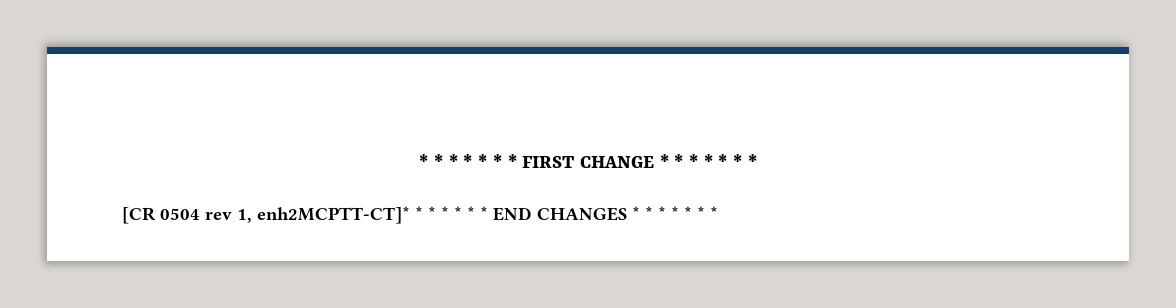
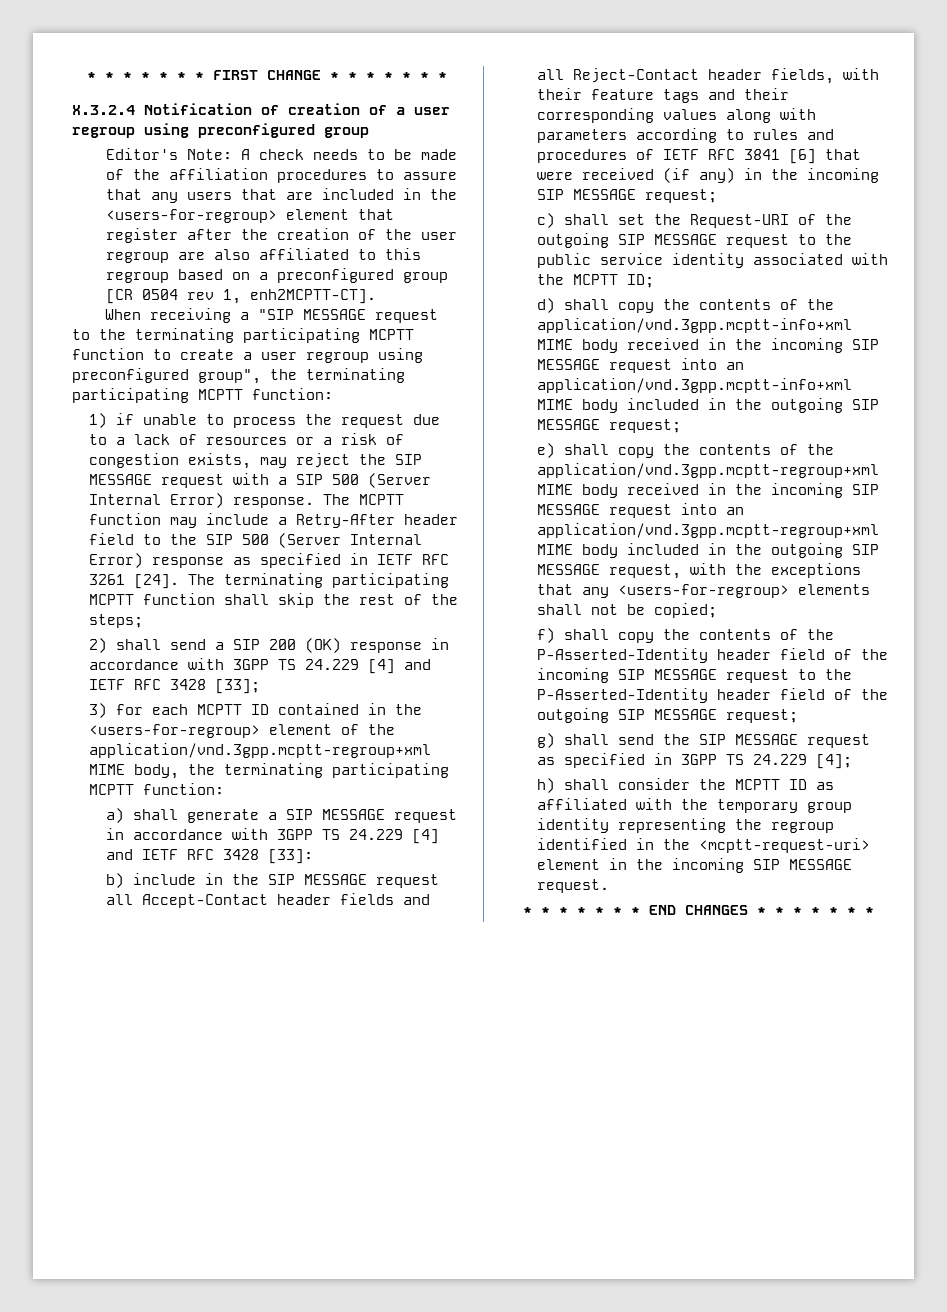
- [CR 0504 rev 1, enh2MCPTT-CT]* * * * * * * END CHANGES * * * * * * *
+ X.3.2.4 Notification of creation of a user regroup using preconfigured group
+ Editor's Note: A check needs to be made of the affiliation procedures to assure that any users that are included in the <users-for-regroup> element that register after the creation of the user regroup are also affiliated to this regroup based on a preconfigured group [CR 0504 rev 1, enh2MCPTT-CT].
+ When receiving a "SIP MESSAGE request to the terminating participating MCPTT function to create a user regroup using preconfigured group", the terminating participating MCPTT function:
+ 1) if unable to process the request due to a lack of resources or a risk of congestion exists, may reject the SIP MESSAGE request with a SIP 500 (Server Internal Error) response. The MCPTT function may include a Retry-After header field to the SIP 500 (Server Internal Error) response as specified in IETF RFC 3261 [24]. The terminating participating MCPTT function shall skip the rest of the steps;
+ 2) shall send a SIP 200 (OK) response in accordance with 3GPP TS 24.229 [4] and IETF RFC 3428 [33];
+ 3) for each MCPTT ID contained in the <users-for-regroup> element of the application/vnd.3gpp.mcptt-regroup+xml MIME body, the terminating participating MCPTT function:
+ a) shall generate a SIP MESSAGE request in accordance with 3GPP TS 24.229 [4] and IETF RFC 3428 [33]:
+ b) include in the SIP MESSAGE request all Accept-Contact header fields and all Reject-Contact header fields, with their feature tags and their corresponding values along with parameters according to rules and procedures of IETF RFC 3841 [6] that were received (if any) in the incoming SIP MESSAGE request;
+ c) shall set the Request-URI of the outgoing SIP MESSAGE request to the public service identity associated with the MCPTT ID;
+ d) shall copy the contents of the application/vnd.3gpp.mcptt-info+xml MIME body received in the incoming SIP MESSAGE request into an application/vnd.3gpp.mcptt-info+xml MIME body included in the outgoing SIP MESSAGE request;
+ e) shall copy the contents of the application/vnd.3gpp.mcptt-regroup+xml MIME body received in the incoming SIP MESSAGE request into an application/vnd.3gpp.mcptt-regroup+xml MIME body included in the outgoing SIP MESSAGE request, with the exceptions that any <users-for-regroup> elements shall not be copied;
+ f) shall copy the contents of the P-Asserted-Identity header field of the incoming SIP MESSAGE request to the P-Asserted-Identity header field of the outgoing SIP MESSAGE request;
+ g) shall send the SIP MESSAGE request as specified in 3GPP TS 24.229 [4];
+ h) shall consider the MCPTT ID as affiliated with the temporary group identity representing the regroup identified in the <mcptt-request-uri> element in the incoming SIP MESSAGE request.
+ * * * * * * * END CHANGES * * * * * * *

